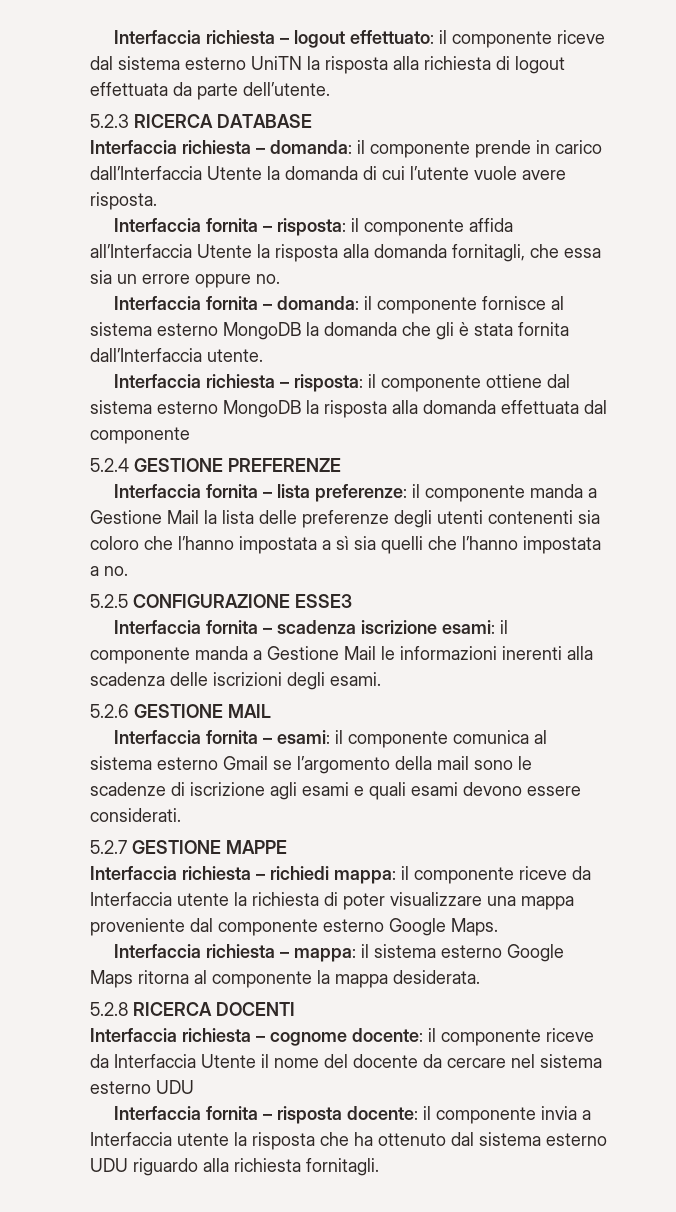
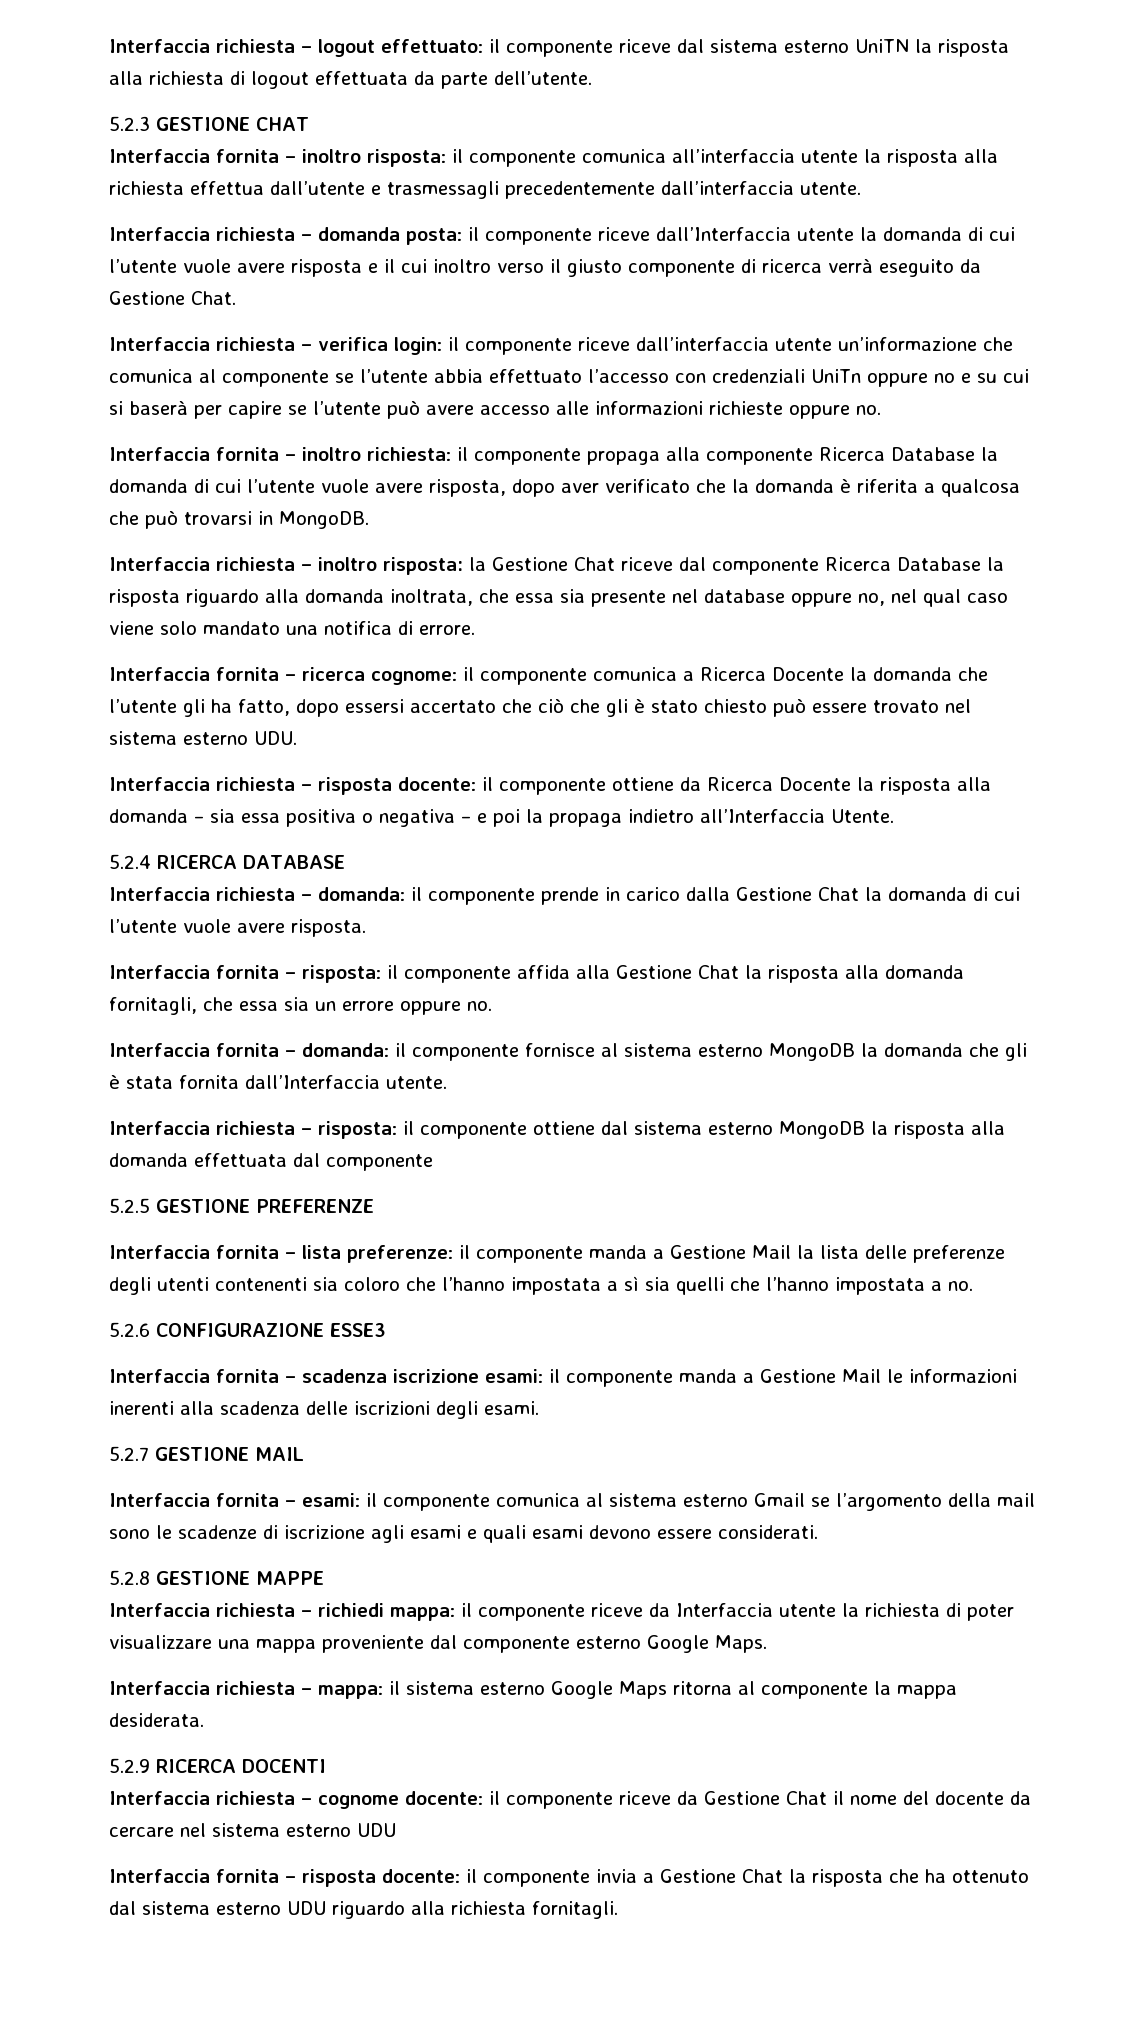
- 5.2.3 RICERCA DATABASE
+ 5.2.3 GESTIONE CHAT
+ Interfaccia fornita – inoltro risposta: il componente comunica all’interfaccia utente la risposta alla richiesta effettua dall’utente e trasmessagli precedentemente dall’interfaccia utente.
+ Interfaccia richiesta – domanda posta: il componente riceve dall’Interfaccia utente la domanda di cui l’utente vuole avere risposta e il cui inoltro verso il giusto componente di ricerca verrà eseguito da Gestione Chat.
+ Interfaccia richiesta – verifica login: il componente riceve dall’interfaccia utente un’informazione che comunica al componente se l’utente abbia effettuato l’accesso con credenziali UniTn oppure no e su cui si baserà per capire se l’utente può avere accesso alle informazioni richieste oppure no.
+ Interfaccia fornita – inoltro richiesta: il componente propaga alla componente Ricerca Database la domanda di cui l’utente vuole avere risposta, dopo aver verificato che la domanda è riferita a qualcosa che può trovarsi in MongoDB.
+ Interfaccia richiesta – inoltro risposta: la Gestione Chat riceve dal componente Ricerca Database la risposta riguardo alla domanda inoltrata, che essa sia presente nel database oppure no, nel qual caso viene solo mandato una notifica di errore.
+ Interfaccia fornita – ricerca cognome: il componente comunica a Ricerca Docente la domanda che l’utente gli ha fatto, dopo essersi accertato che ciò che gli è stato chiesto può essere trovato nel sistema esterno UDU.
+ Interfaccia richiesta – risposta docente: il componente ottiene da Ricerca Docente la risposta alla domanda – sia essa positiva o negativa – e poi la propaga indietro all’Interfaccia Utente.
+ 5.2.4 RICERCA DATABASE
- Interfaccia richiesta – domanda: il componente prende in carico dall’Interfaccia Utente la domanda di cui l’utente vuole avere risposta.
+ Interfaccia richiesta – domanda: il componente prende in carico dalla Gestione Chat la domanda di cui l’utente vuole avere risposta.
- Interfaccia fornita – risposta: il componente affida all’Interfaccia Utente la risposta alla domanda fornitagli, che essa sia un errore oppure no.
+ Interfaccia fornita – risposta: il componente affida alla Gestione Chat la risposta alla domanda fornitagli, che essa sia un errore oppure no.
- 5.2.4 GESTIONE PREFERENZE
+ 5.2.5 GESTIONE PREFERENZE
- 5.2.5 CONFIGURAZIONE ESSE3
+ 5.2.6 CONFIGURAZIONE ESSE3
- 5.2.6 GESTIONE MAIL
+ 5.2.7 GESTIONE MAIL
- 5.2.7 GESTIONE MAPPE
+ 5.2.8 GESTIONE MAPPE
- 5.2.8 RICERCA DOCENTI
+ 5.2.9 RICERCA DOCENTI
- Interfaccia richiesta – cognome docente: il componente riceve da Interfaccia Utente il nome del docente da cercare nel sistema esterno UDU
+ Interfaccia richiesta – cognome docente: il componente riceve da Gestione Chat il nome del docente da cercare nel sistema esterno UDU
- Interfaccia fornita – risposta docente: il componente invia a Interfaccia utente la risposta che ha ottenuto dal sistema esterno UDU riguardo alla richiesta fornitagli.
+ Interfaccia fornita – risposta docente: il componente invia a Gestione Chat la risposta che ha ottenuto dal sistema esterno UDU riguardo alla richiesta fornitagli.

